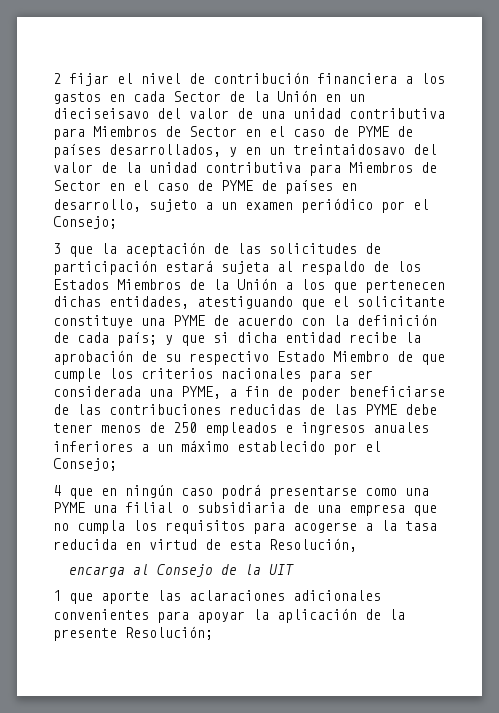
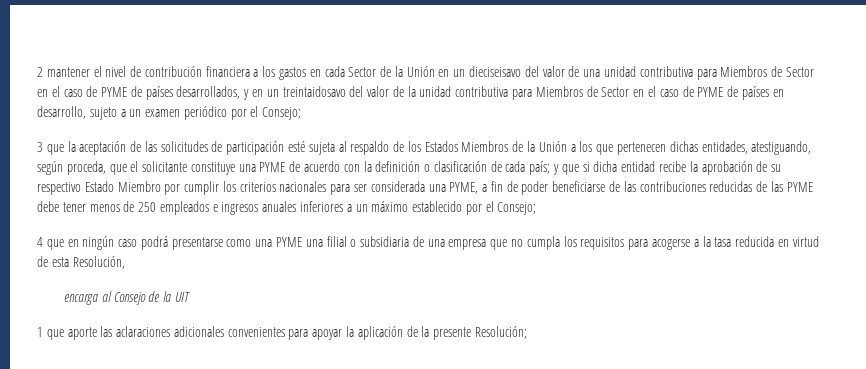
- 2 fijar el nivel de contribución financiera a los gastos en cada Sector de la Unión en un dieciseisavo del valor de una unidad contributiva para Miembros de Sector en el caso de PYME de países desarrollados, y en un treintaidosavo del valor de la unidad contributiva para Miembros de Sector en el caso de PYME de países en desarrollo, sujeto a un examen periódico por el Consejo;
+ 2 mantener el nivel de contribución financiera a los gastos en cada Sector de la Unión en un dieciseisavo del valor de una unidad contributiva para Miembros de Sector en el caso de PYME de países desarrollados, y en un treintaidosavo del valor de la unidad contributiva para Miembros de Sector en el caso de PYME de países en desarrollo, sujeto a un examen periódico por el Consejo;
- 3 que la aceptación de las solicitudes de participación estará sujeta al respaldo de los Estados Miembros de la Unión a los que pertenecen dichas entidades, atestiguando que el solicitante constituye una PYME de acuerdo con la definición de cada país;
+ 3 que la aceptación de las solicitudes de participación esté sujeta al respaldo de los Estados Miembros de la Unión a los que pertenecen dichas entidades, atestiguando, según proceda, que el solicitante constituye una PYME de acuerdo con la definición o clasificación de cada país;
- y que si dicha entidad recibe la aprobación de su respectivo Estado Miembro de que cumple los criterios nacionales para ser considerada una PYME, a fin de poder beneficiarse de las contribuciones reducidas de las PYME debe tener menos de 250 empleados e ingresos anuales inferiores a un máximo establecido por el Consejo;
+ y que si dicha entidad recibe la aprobación de su respectivo Estado Miembro por cumplir los criterios nacionales para ser considerada una PYME, a fin de poder beneficiarse de las contribuciones reducidas de las PYME debe tener menos de 250 empleados e ingresos anuales inferiores a un máximo establecido por el Consejo;

